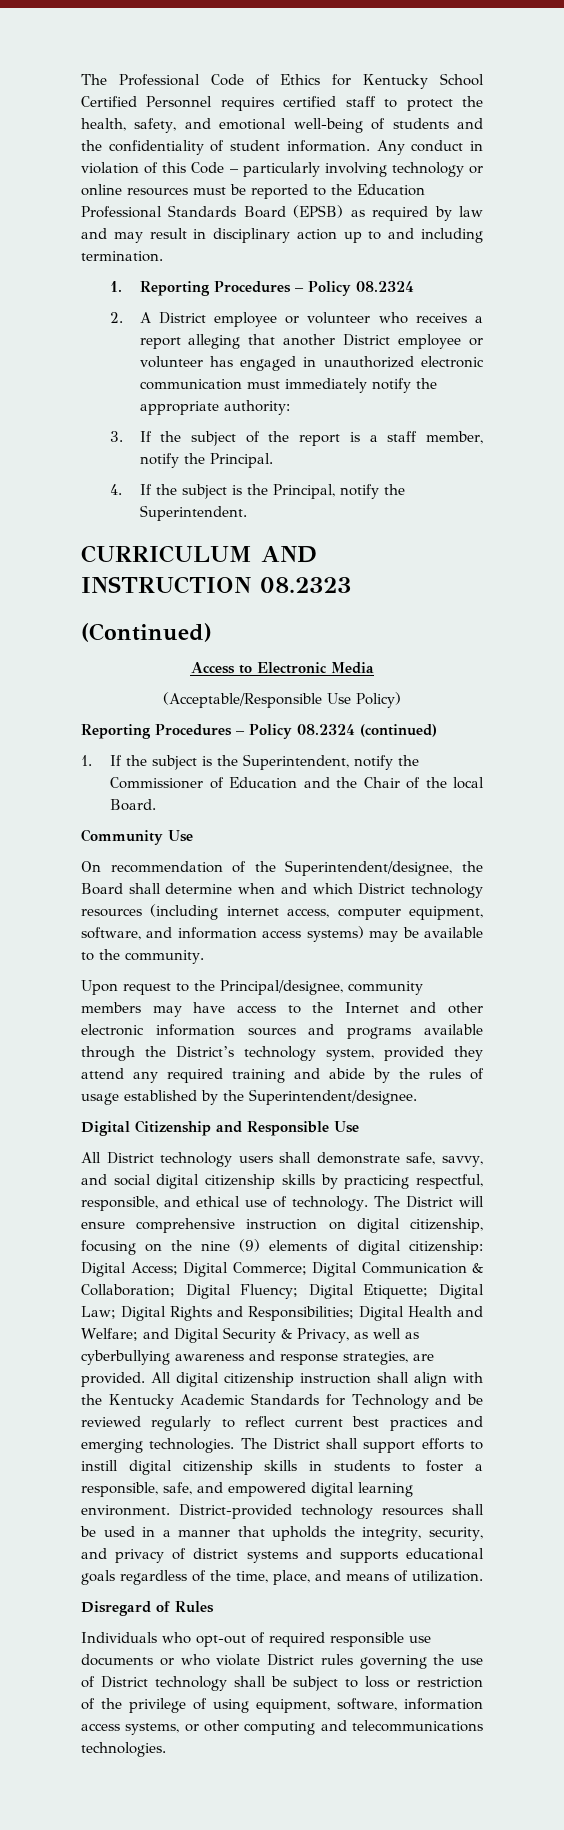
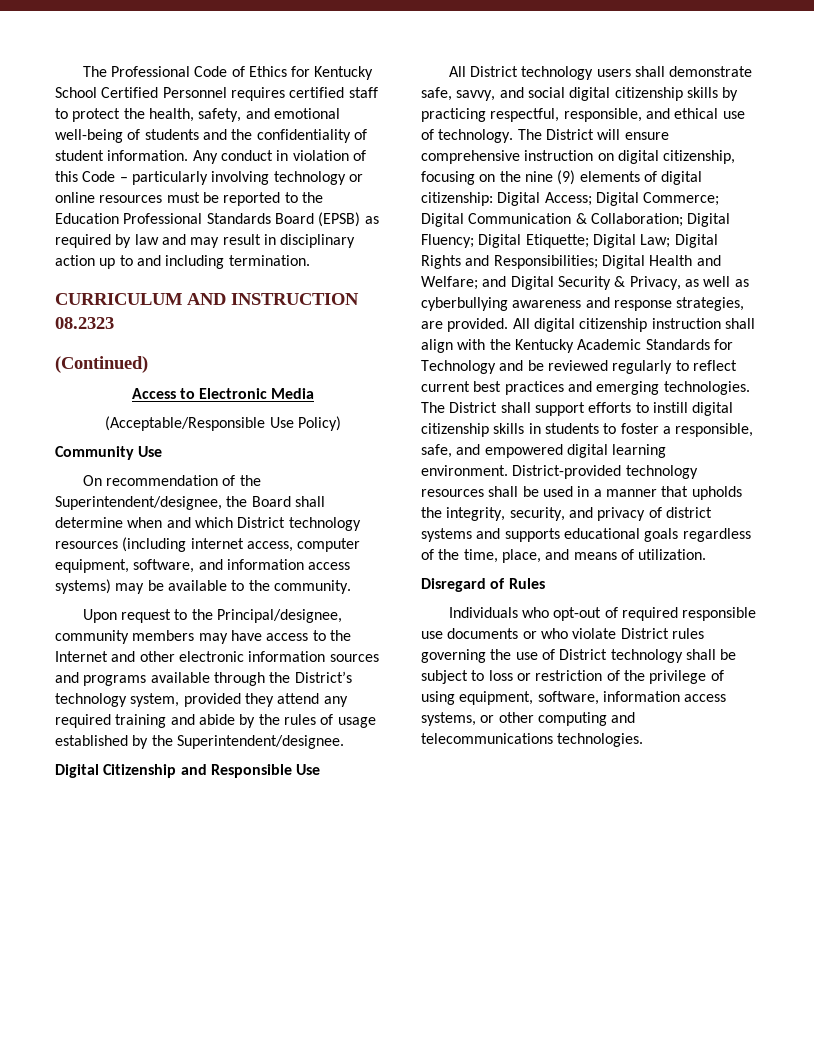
- 1. Reporting Procedures – Policy 08.2324
- 2. A District employee or volunteer who receives a report alleging that another District employee or volunteer has engaged in unauthorized electronic communication must immediately notify the appropriate authority:
- 3. If the subject of the report is a staff member, notify the Principal.
- 4. If the subject is the Principal, notify the Superintendent.
- Reporting Procedures – Policy 08.2324 (continued)
- 1. If the subject is the Superintendent, notify the Commissioner of Education and the Chair of the local Board.

